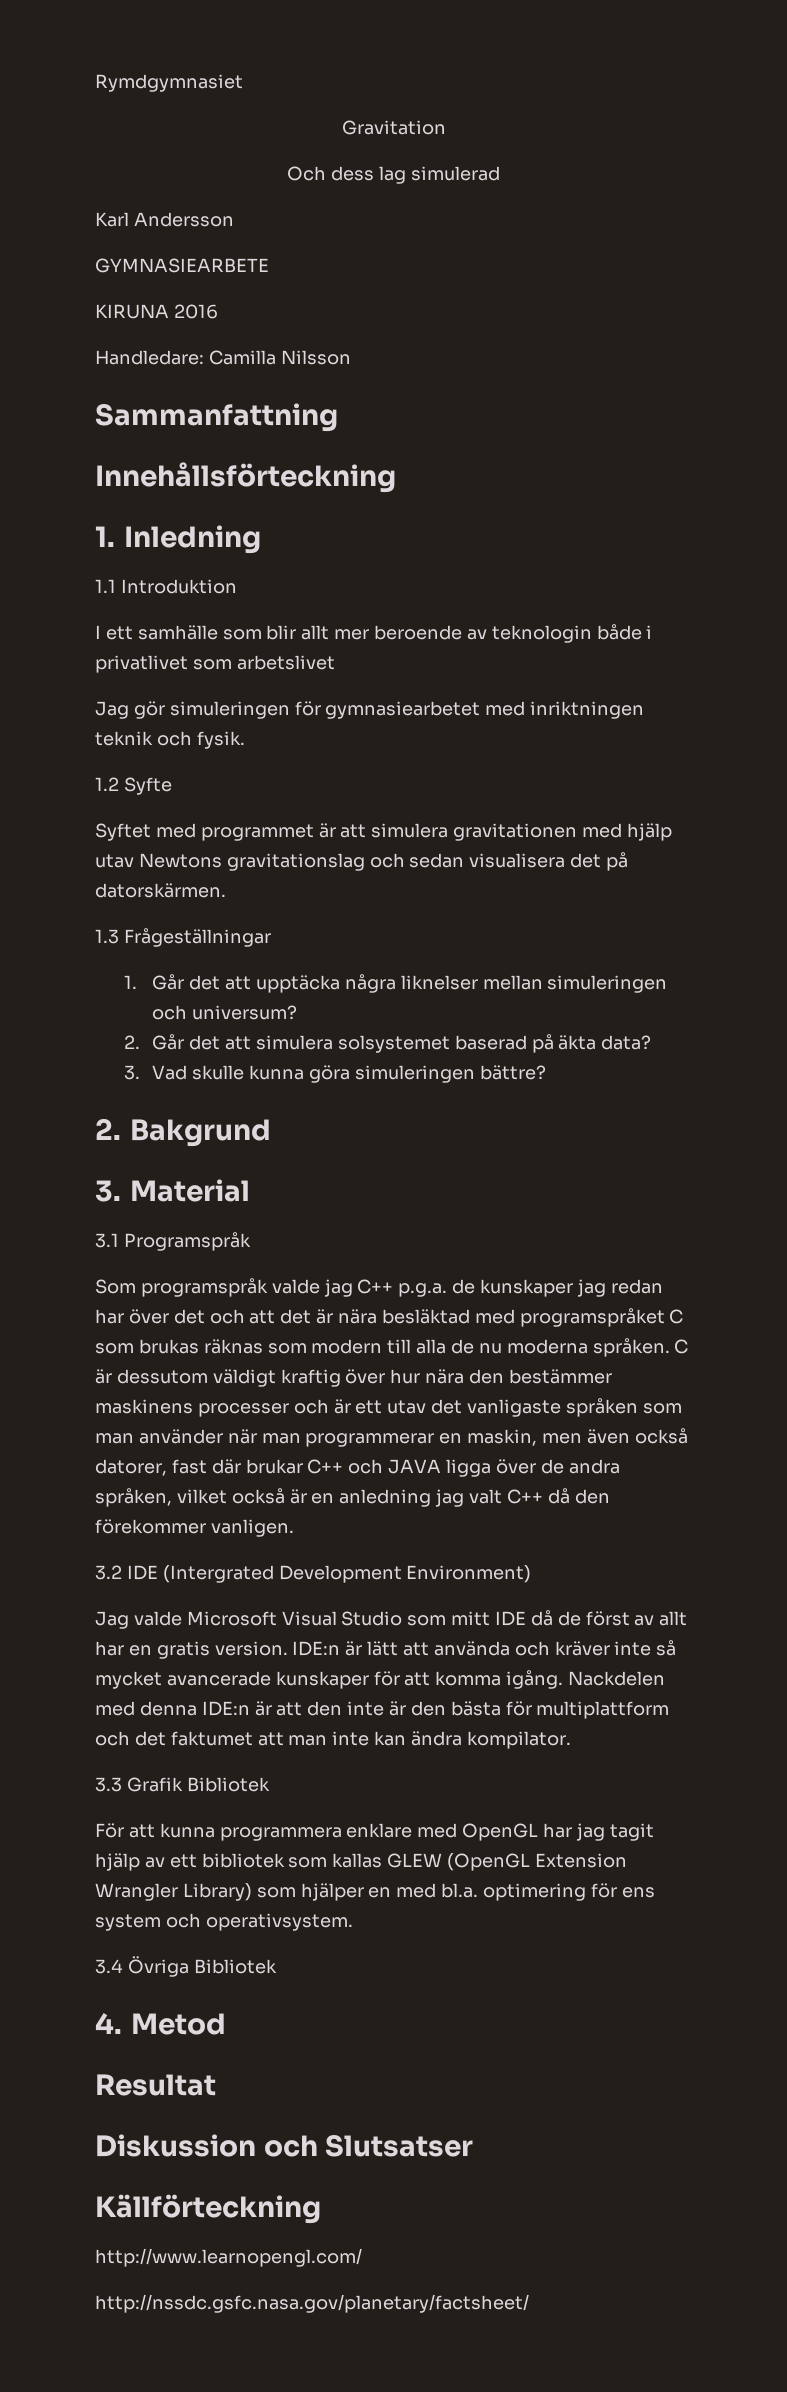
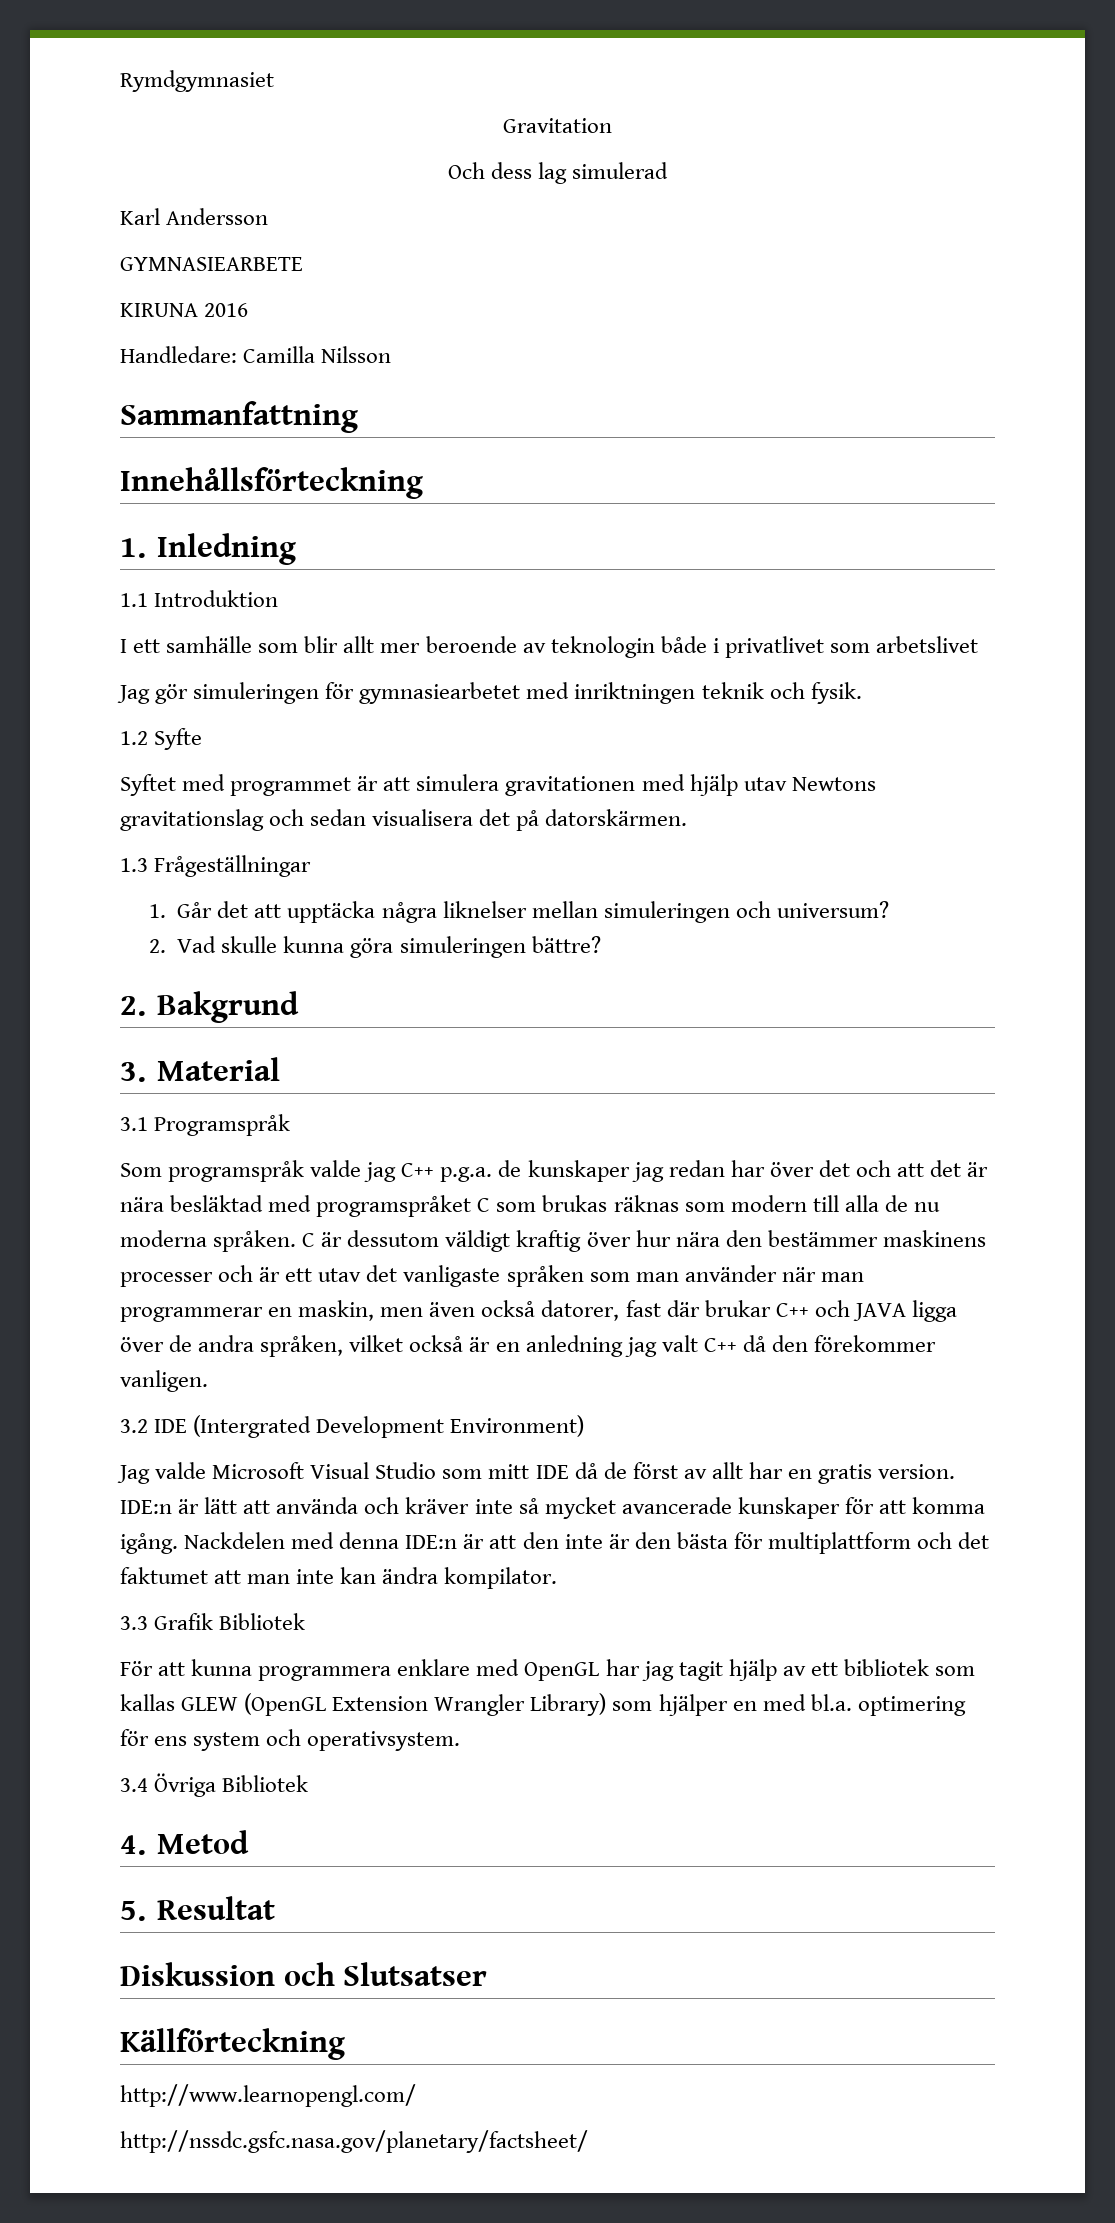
- 2. Går det att simulera solsystemet baserad på äkta data?
- 3. Vad skulle kunna göra simuleringen bättre?
+ 2. Vad skulle kunna göra simuleringen bättre?
- Resultat
+ 5. Resultat

